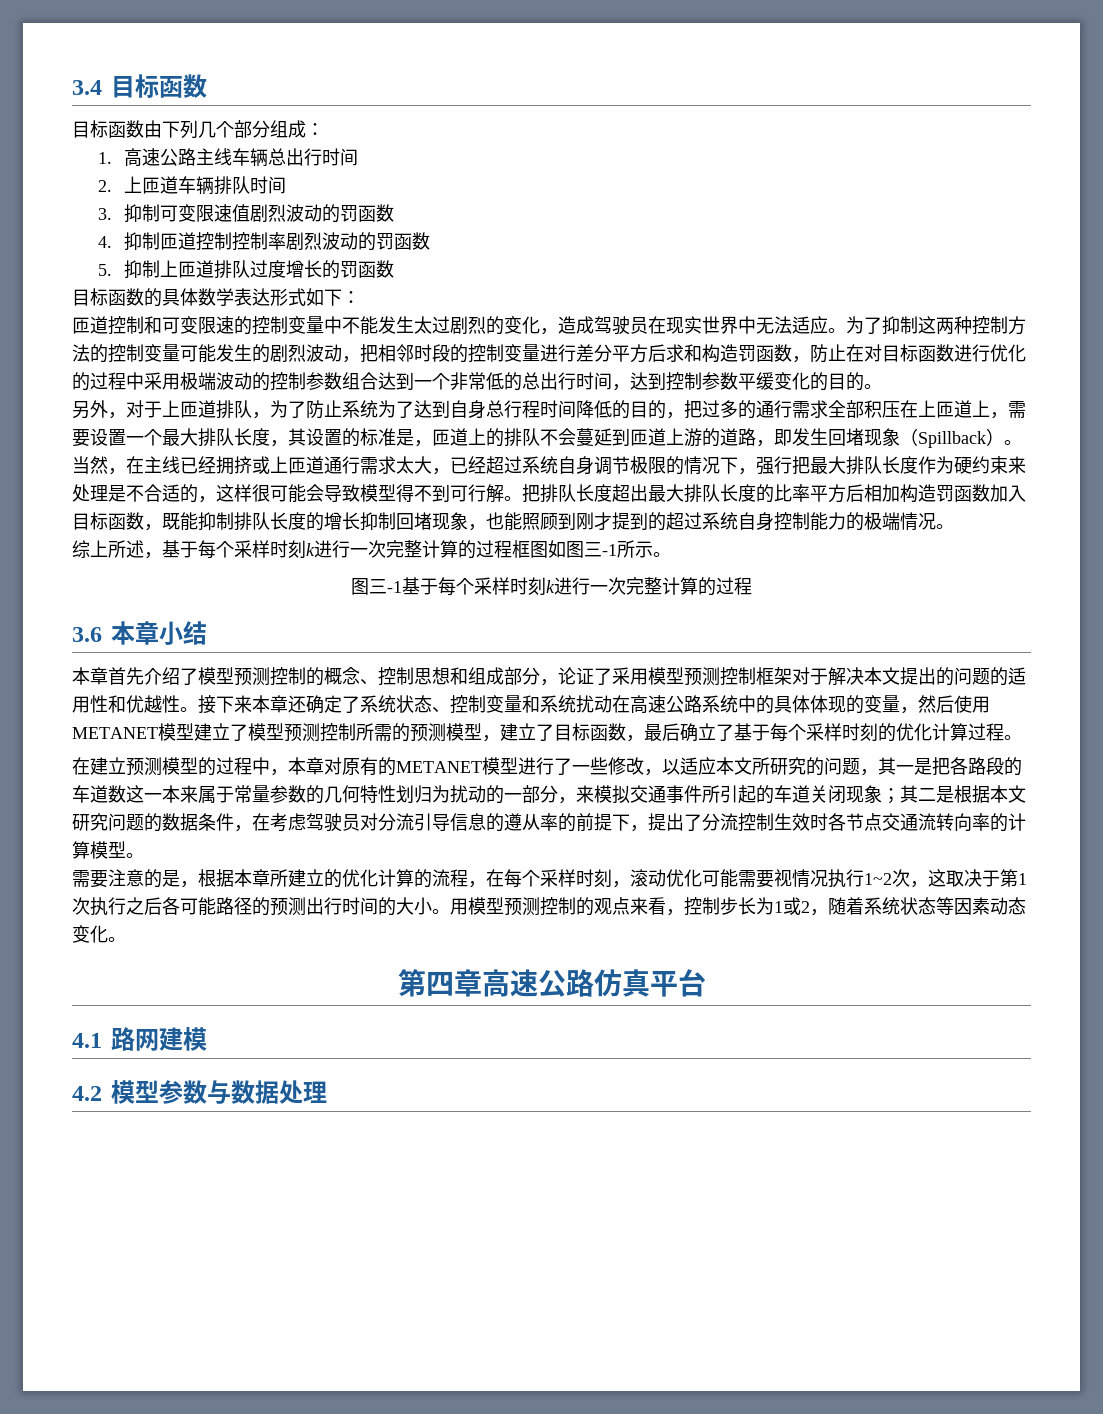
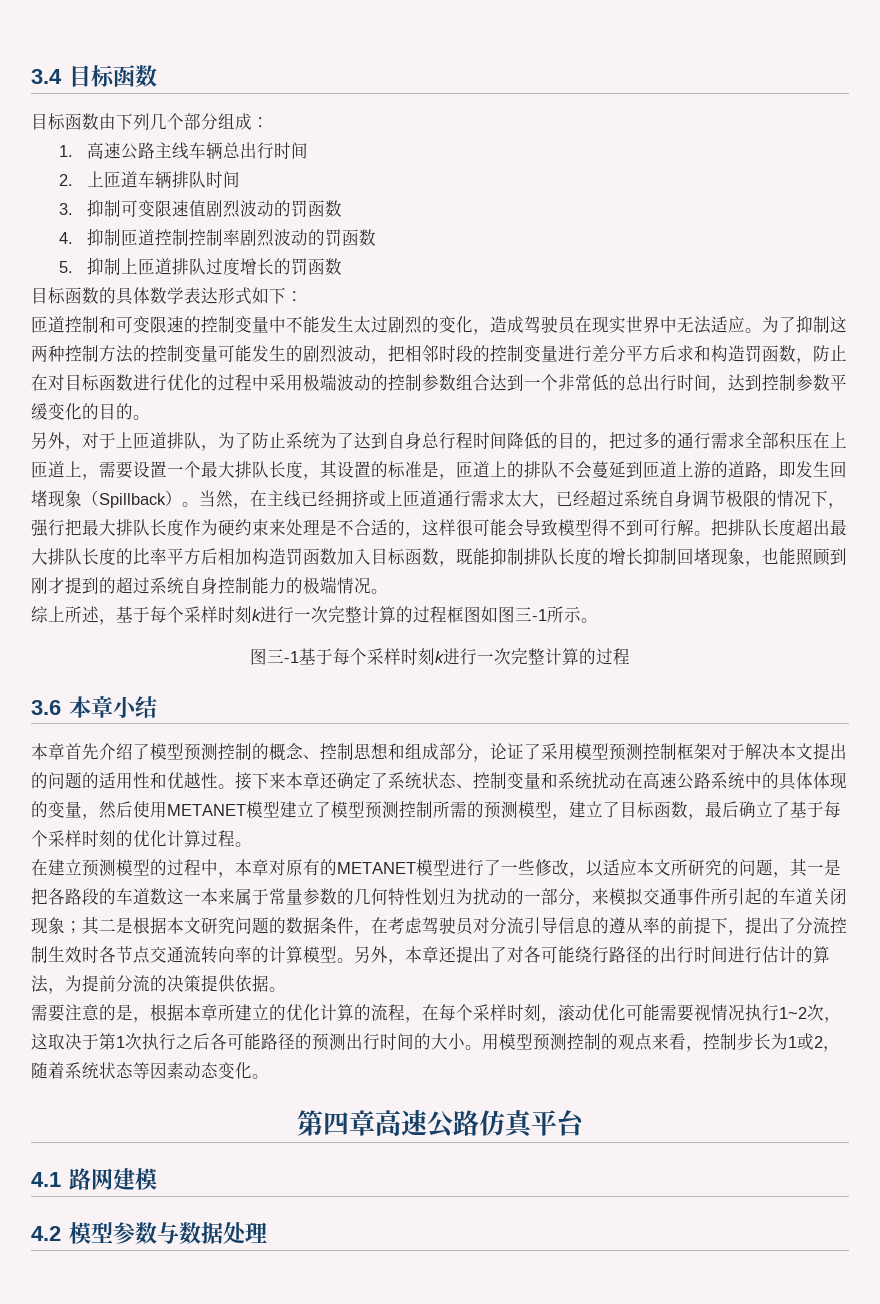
+ 另外，本章还提出了对各可能绕行路径的出行时间进行估计的算法，为提前分流的决策提供依据。

